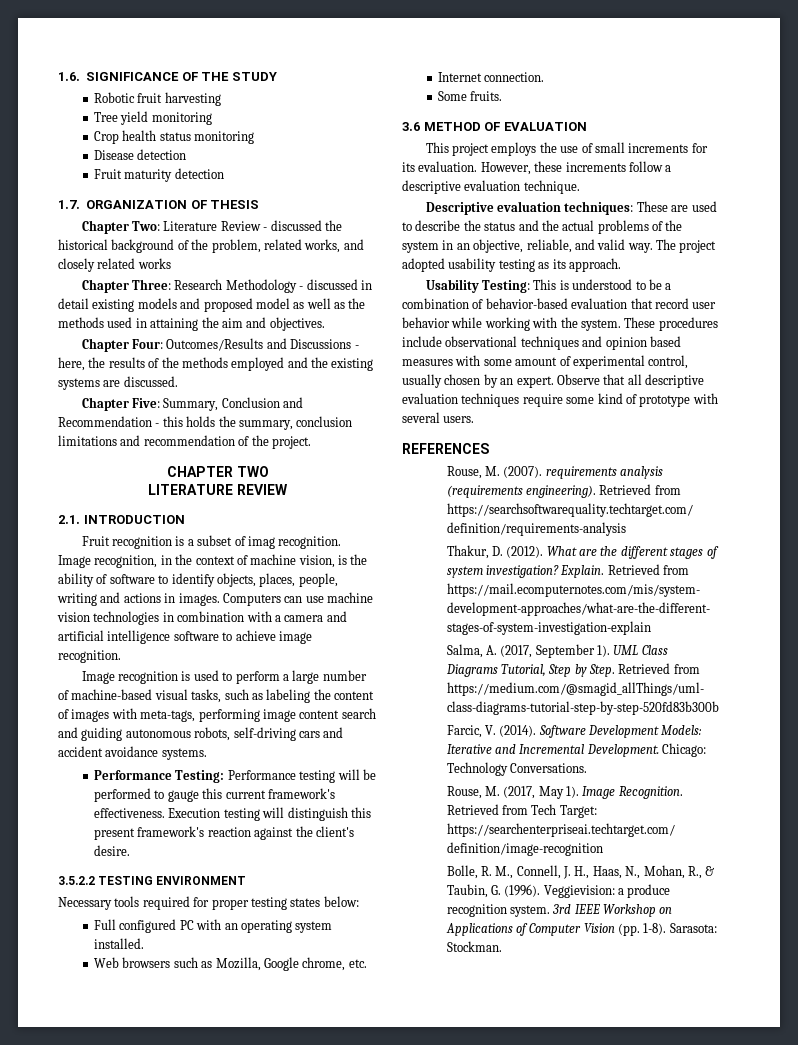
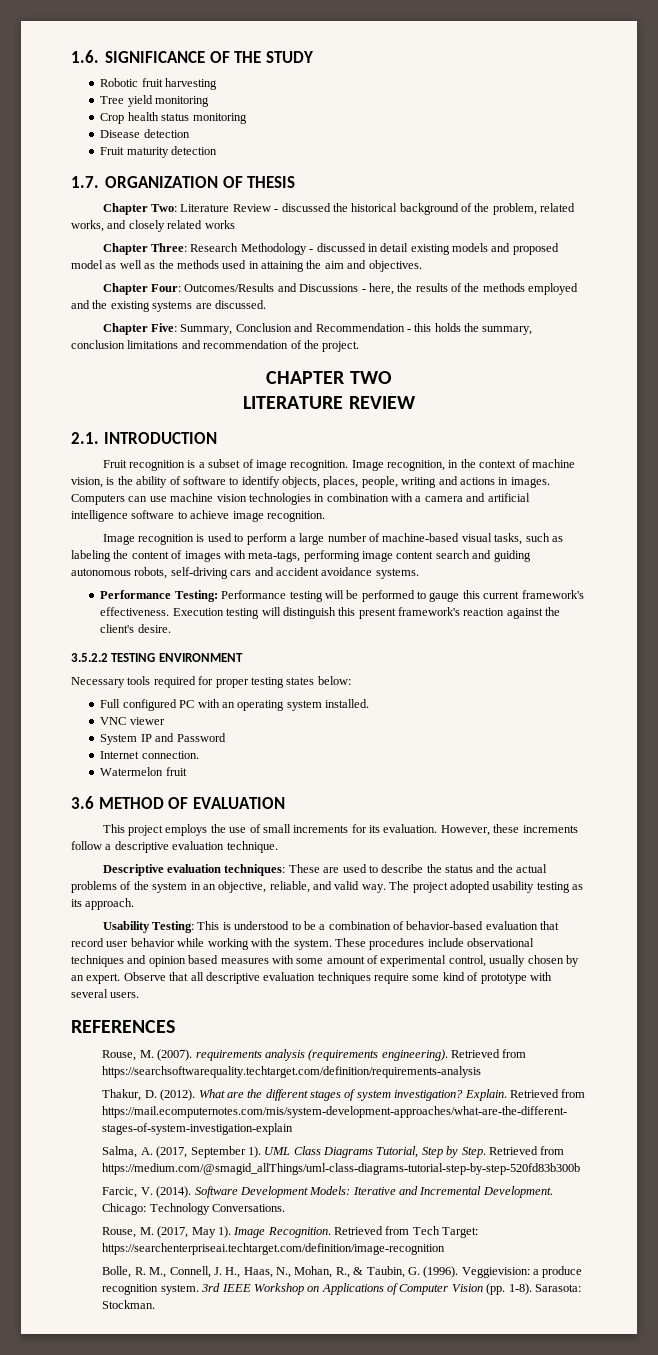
- Fruit recognition is a subset of imag recognition.
+ Fruit recognition is a subset of image recognition.
- Web browsers such as Mozilla, Google chrome, etc.
+ VNC viewer
+ System IP and Password
- Some fruits.
+ Watermelon fruit

